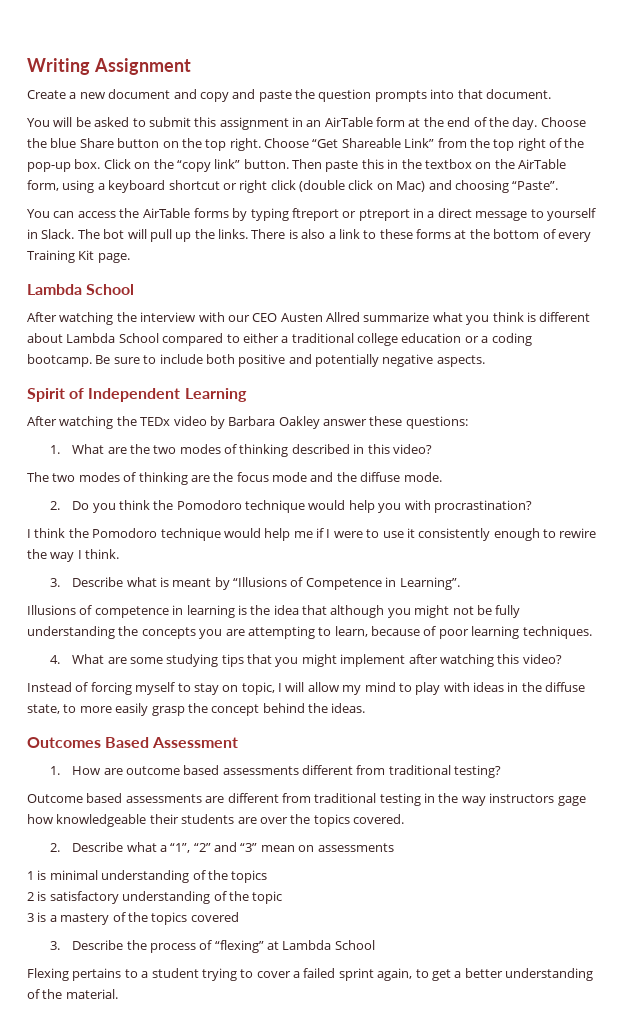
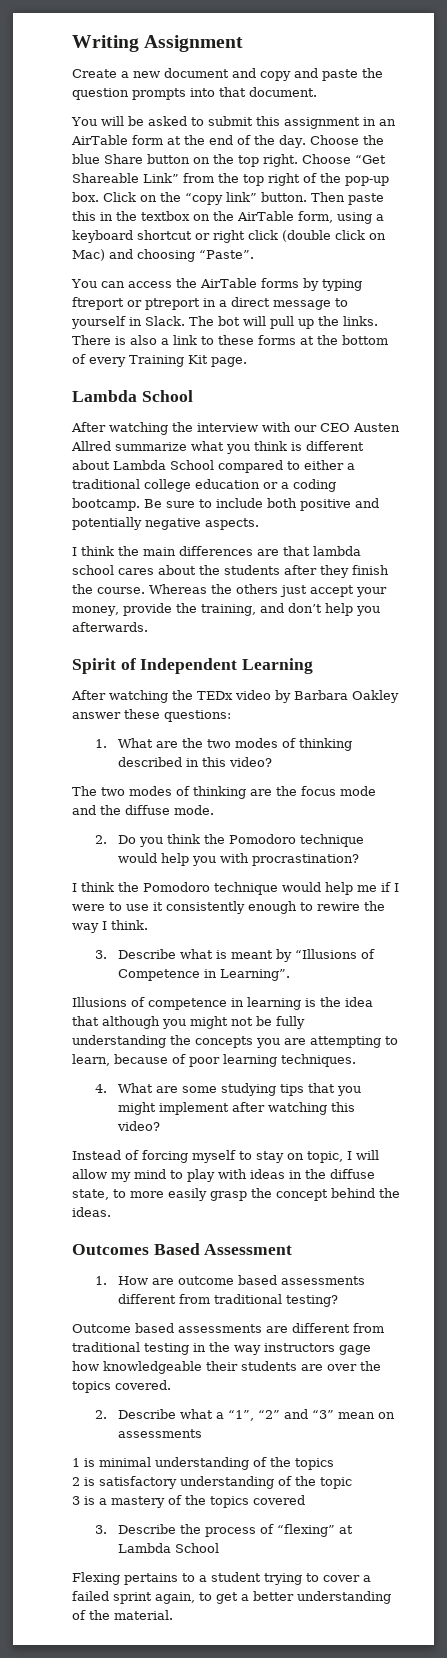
+ I think the main differences are that lambda school cares about the students after they finish the course. Whereas the others just accept your money, provide the training, and don’t help you afterwards.

